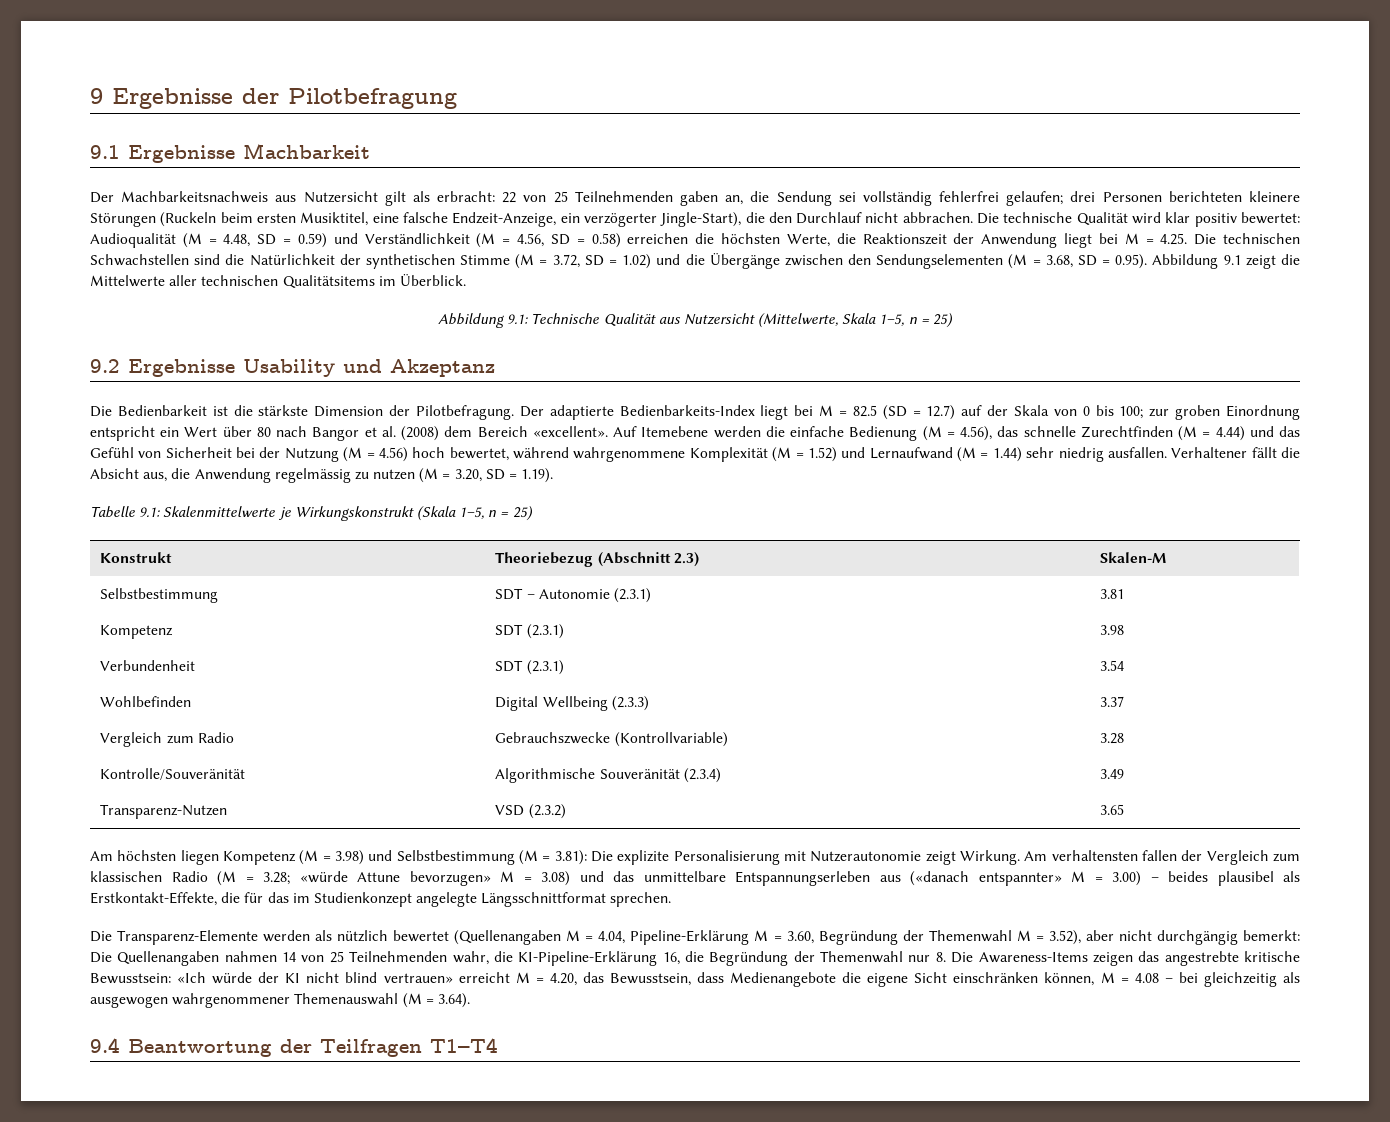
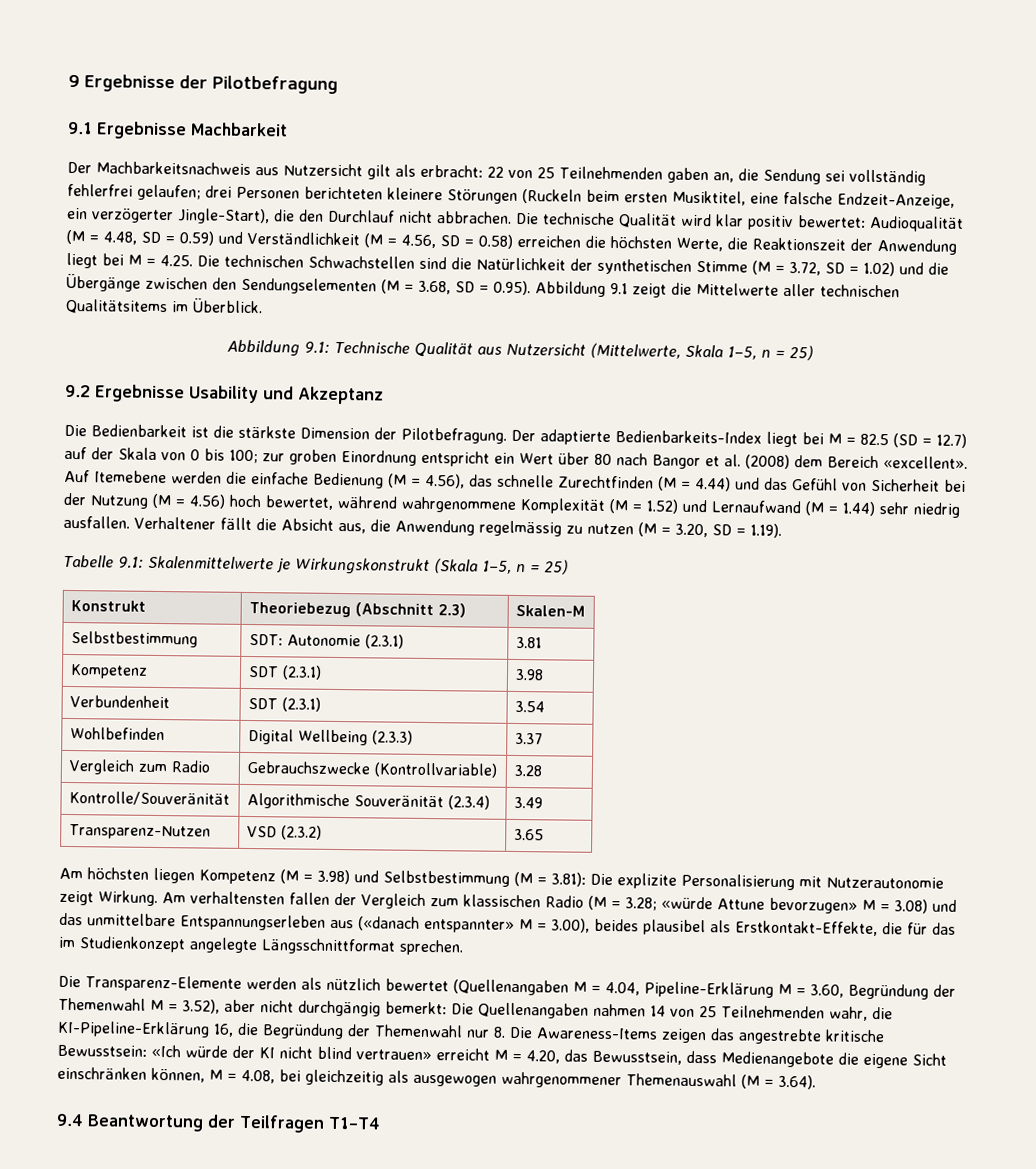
- Selbstbestimmung | SDT – Autonomie (2.3.1) | 3.81
+ Selbstbestimmung | SDT: Autonomie (2.3.1) | 3.81
- Am verhaltensten fallen der Vergleich zum klassischen Radio (M = 3.28; «würde Attune bevorzugen» M = 3.08) und das unmittelbare Entspannungserleben aus («danach entspannter» M = 3.00) – beides plausibel als Erstkontakt-Effekte, die für das im Studienkonzept angelegte Längsschnittformat sprechen.
+ Am verhaltensten fallen der Vergleich zum klassischen Radio (M = 3.28; «würde Attune bevorzugen» M = 3.08) und das unmittelbare Entspannungserleben aus («danach entspannter» M = 3.00), beides plausibel als Erstkontakt-Effekte, die für das im Studienkonzept angelegte Längsschnittformat sprechen.
- «Ich würde der KI nicht blind vertrauen» erreicht M = 4.20, das Bewusstsein, dass Medienangebote die eigene Sicht einschränken können, M = 4.08 – bei gleichzeitig als ausgewogen wahrgenommener Themenauswahl (M = 3.64).
+ «Ich würde der KI nicht blind vertrauen» erreicht M = 4.20, das Bewusstsein, dass Medienangebote die eigene Sicht einschränken können, M = 4.08, bei gleichzeitig als ausgewogen wahrgenommener Themenauswahl (M = 3.64).

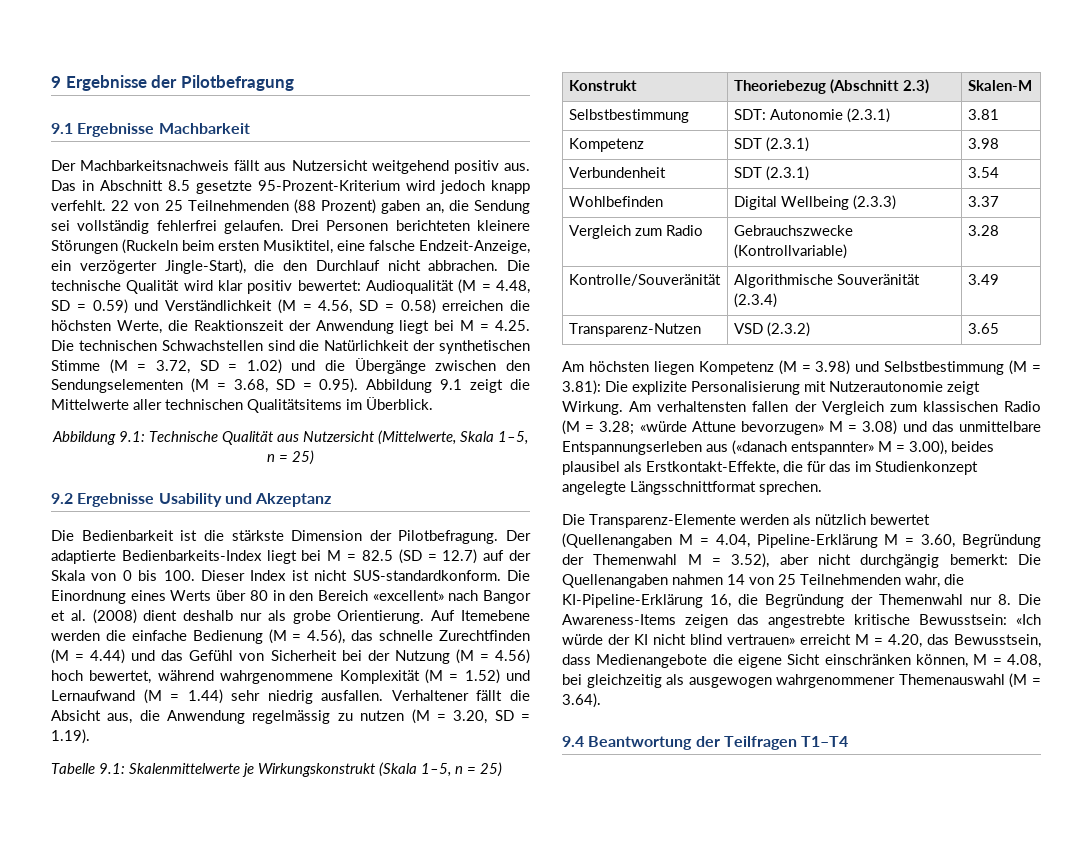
- Der Machbarkeitsnachweis aus Nutzersicht gilt als erbracht: 22 von 25 Teilnehmenden gaben an, die Sendung sei vollständig fehlerfrei gelaufen; drei Personen berichteten kleinere Störungen (Ruckeln beim ersten Musiktitel, eine falsche Endzeit-Anzeige, ein verzögerter Jingle-Start), die den Durchlauf nicht abbrachen.
+ Der Machbarkeitsnachweis fällt aus Nutzersicht weitgehend positiv aus. Das in Abschnitt 8.5 gesetzte 95-Prozent-Kriterium wird jedoch knapp verfehlt. 22 von 25 Teilnehmenden (88 Prozent) gaben an, die Sendung sei vollständig fehlerfrei gelaufen. Drei Personen berichteten kleinere Störungen (Ruckeln beim ersten Musiktitel, eine falsche Endzeit-Anzeige, ein verzögerter Jingle-Start), die den Durchlauf nicht abbrachen.
- Der adaptierte Bedienbarkeits-Index liegt bei M = 82.5 (SD = 12.7) auf der Skala von 0 bis 100; zur groben Einordnung entspricht ein Wert über 80 nach Bangor et al. (2008) dem Bereich «excellent».
+ Der adaptierte Bedienbarkeits-Index liegt bei M = 82.5 (SD = 12.7) auf der Skala von 0 bis 100. Dieser Index ist nicht SUS-standardkonform. Die Einordnung eines Werts über 80 in den Bereich «excellent» nach Bangor et al. (2008) dient deshalb nur als grobe Orientierung.

